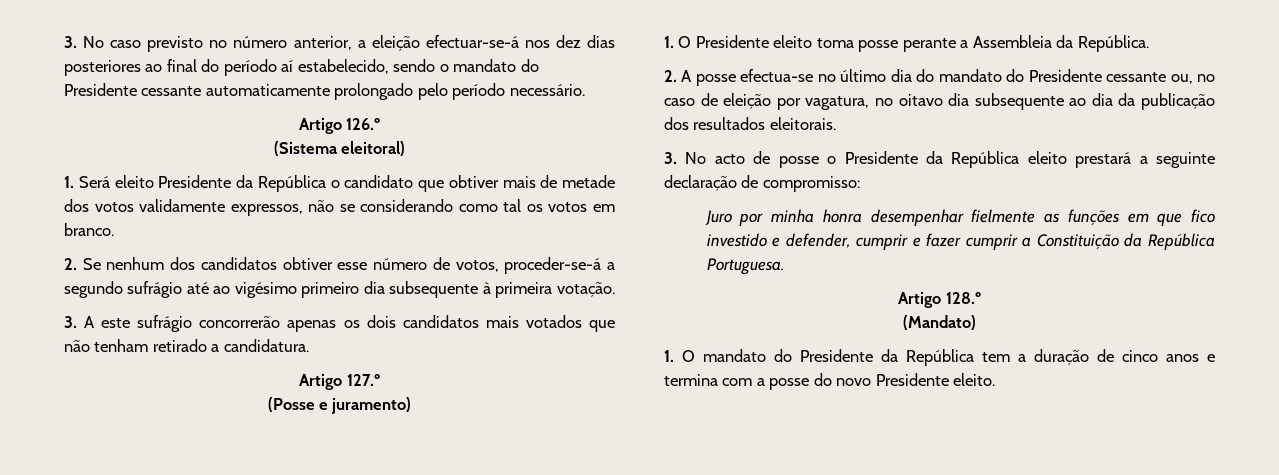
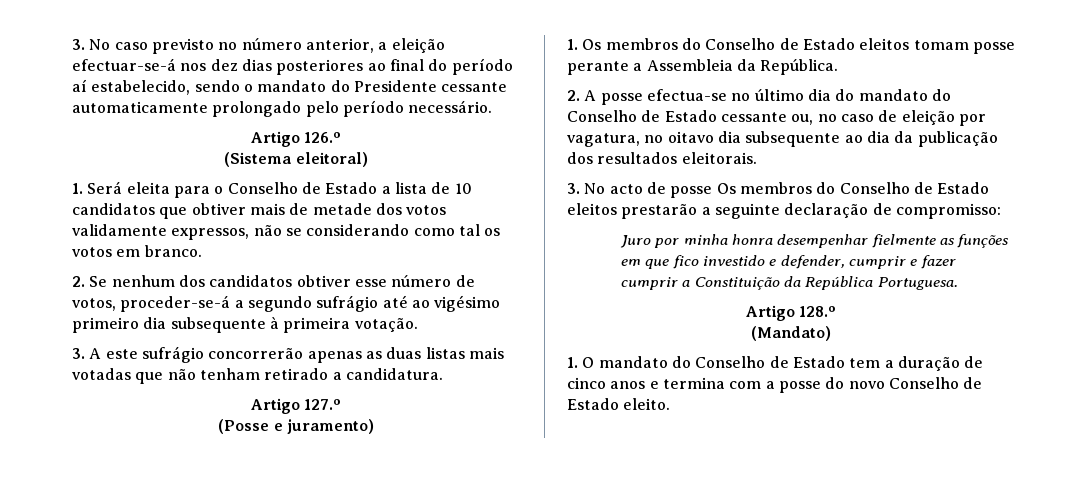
- 1. Será eleito Presidente da República o candidato que obtiver mais de metade dos votos validamente expressos, não se considerando como tal os votos em branco.
+ 1. Será eleita para o Conselho de Estado a lista de 10 candidatos que obtiver mais de metade dos votos validamente expressos, não se considerando como tal os votos em branco.
- 3. A este sufrágio concorrerão apenas os dois candidatos mais votados que não tenham retirado a candidatura.
+ 3. A este sufrágio concorrerão apenas as duas listas mais votadas que não tenham retirado a candidatura.
- 1. O Presidente eleito toma posse perante a Assembleia da República.
+ 1. Os membros do Conselho de Estado eleitos tomam posse perante a Assembleia da República.
- 2. A posse efectua-se no último dia do mandato do Presidente cessante ou, no caso de eleição por vagatura, no oitavo dia subsequente ao dia da publicação dos resultados eleitorais.
+ 2. A posse efectua-se no último dia do mandato do Conselho de Estado cessante ou, no caso de eleição por vagatura, no oitavo dia subsequente ao dia da publicação dos resultados eleitorais.
- 3. No acto de posse o Presidente da República eleito prestará a seguinte declaração de compromisso:
+ 3. No acto de posse Os membros do Conselho de Estado eleitos prestarão a seguinte declaração de compromisso:
- 1. O mandato do Presidente da República tem a duração de cinco anos e termina com a posse do novo Presidente eleito.
+ 1. O mandato do Conselho de Estado tem a duração de cinco anos e termina com a posse do novo Conselho de Estado eleito.

